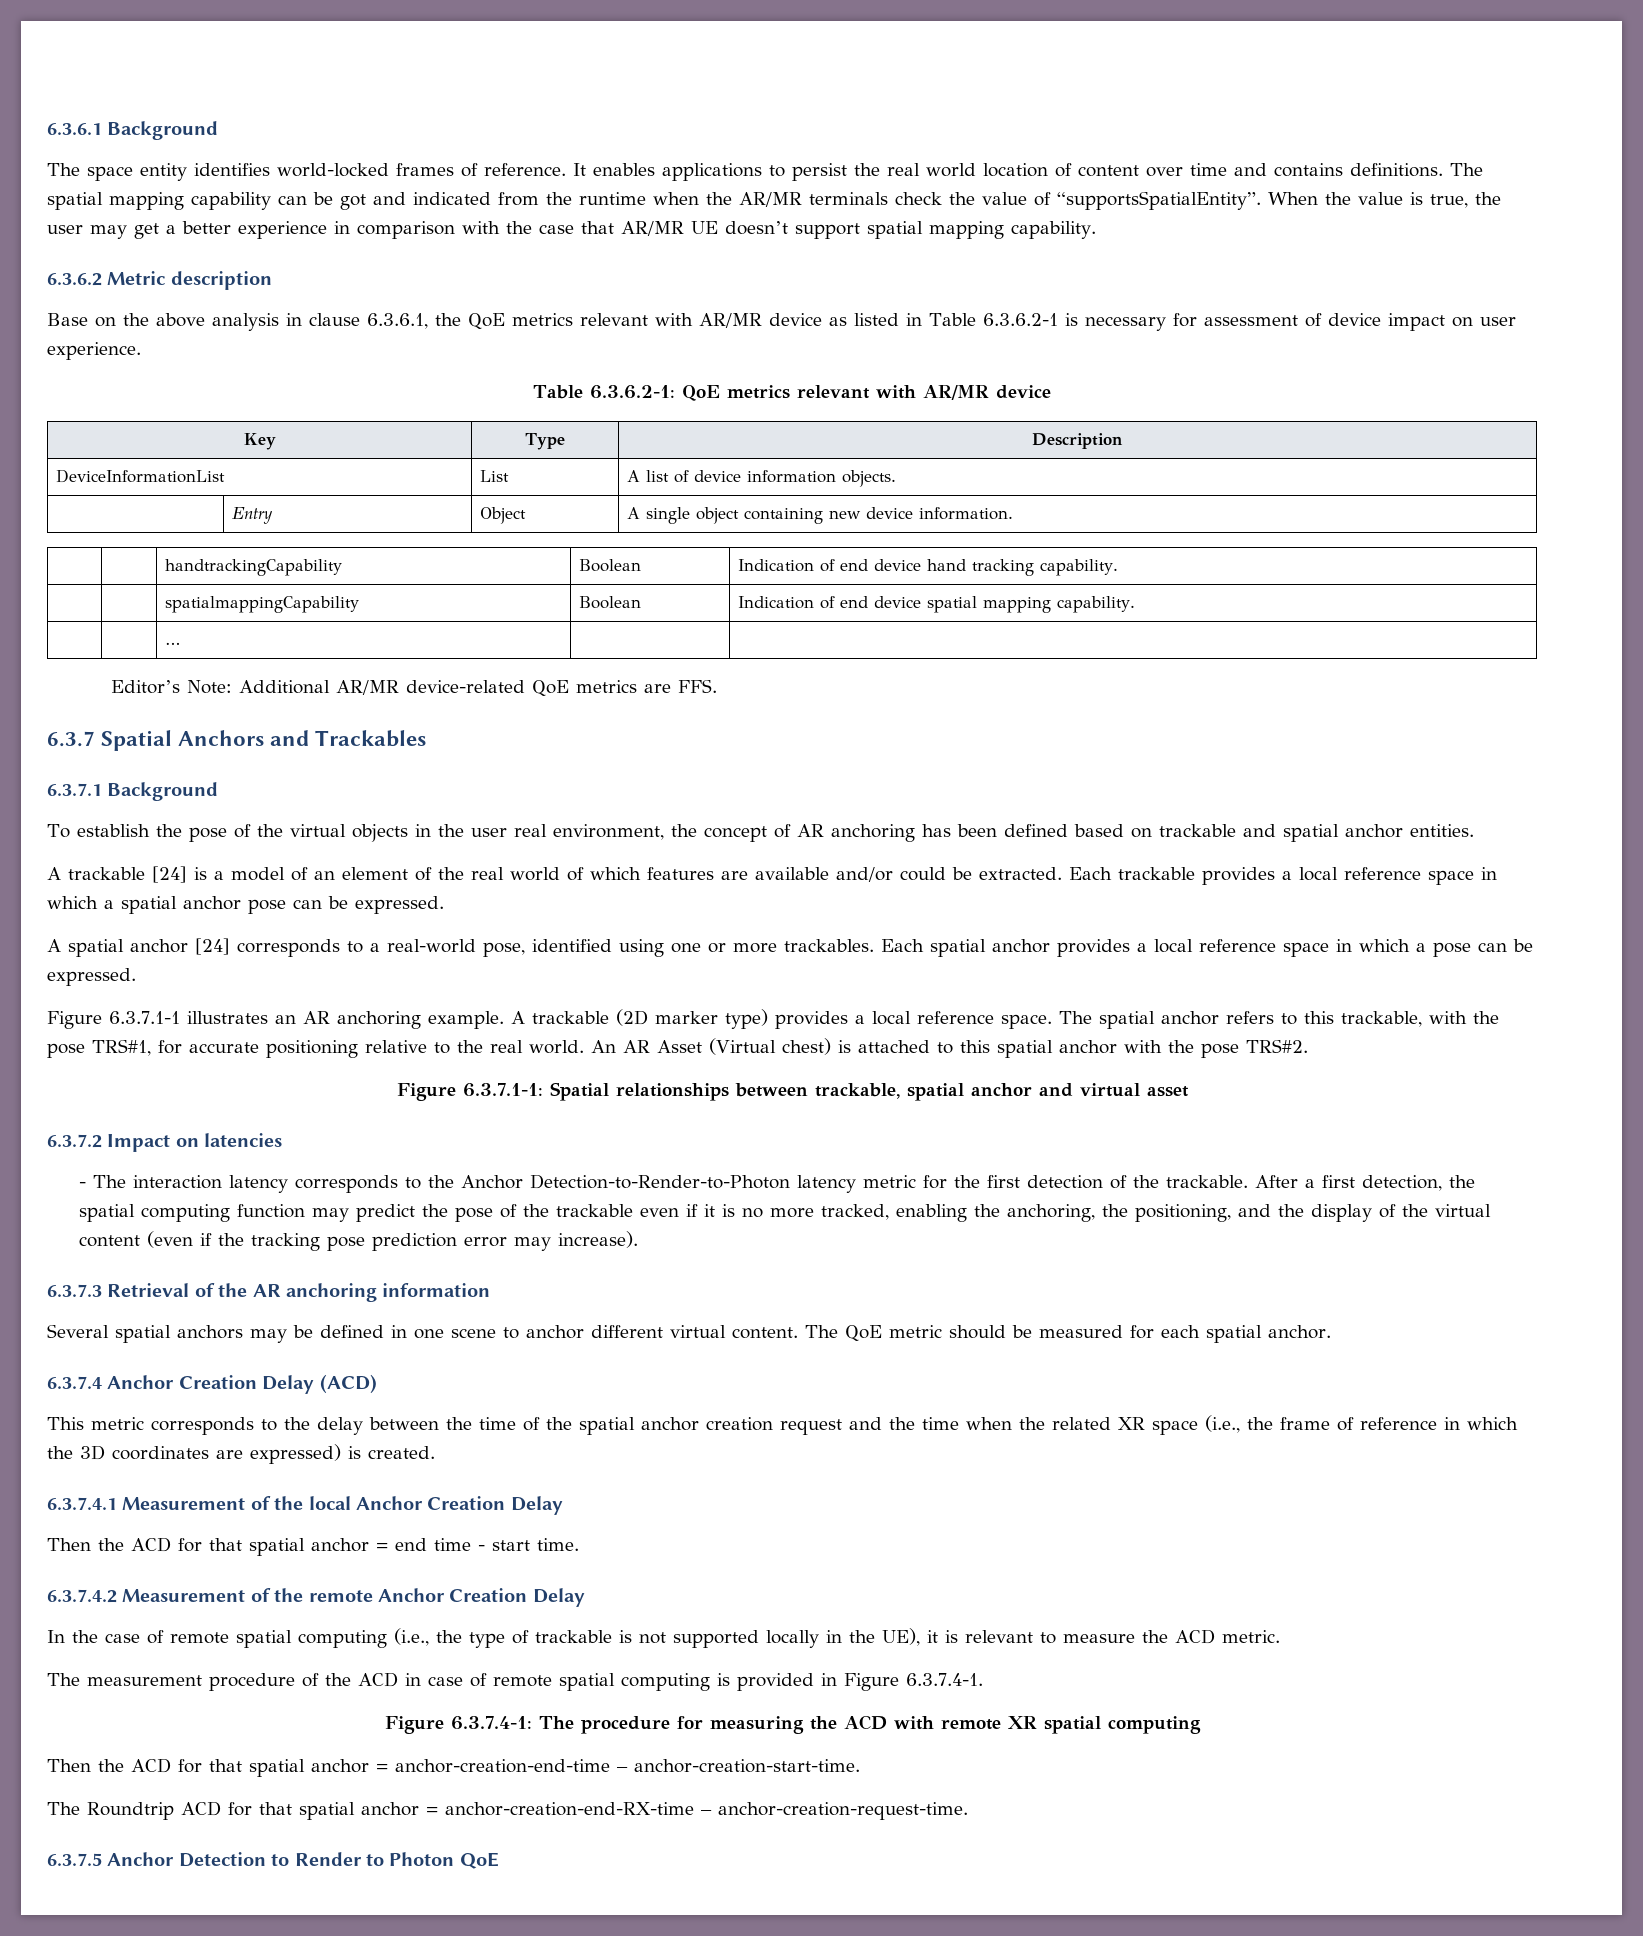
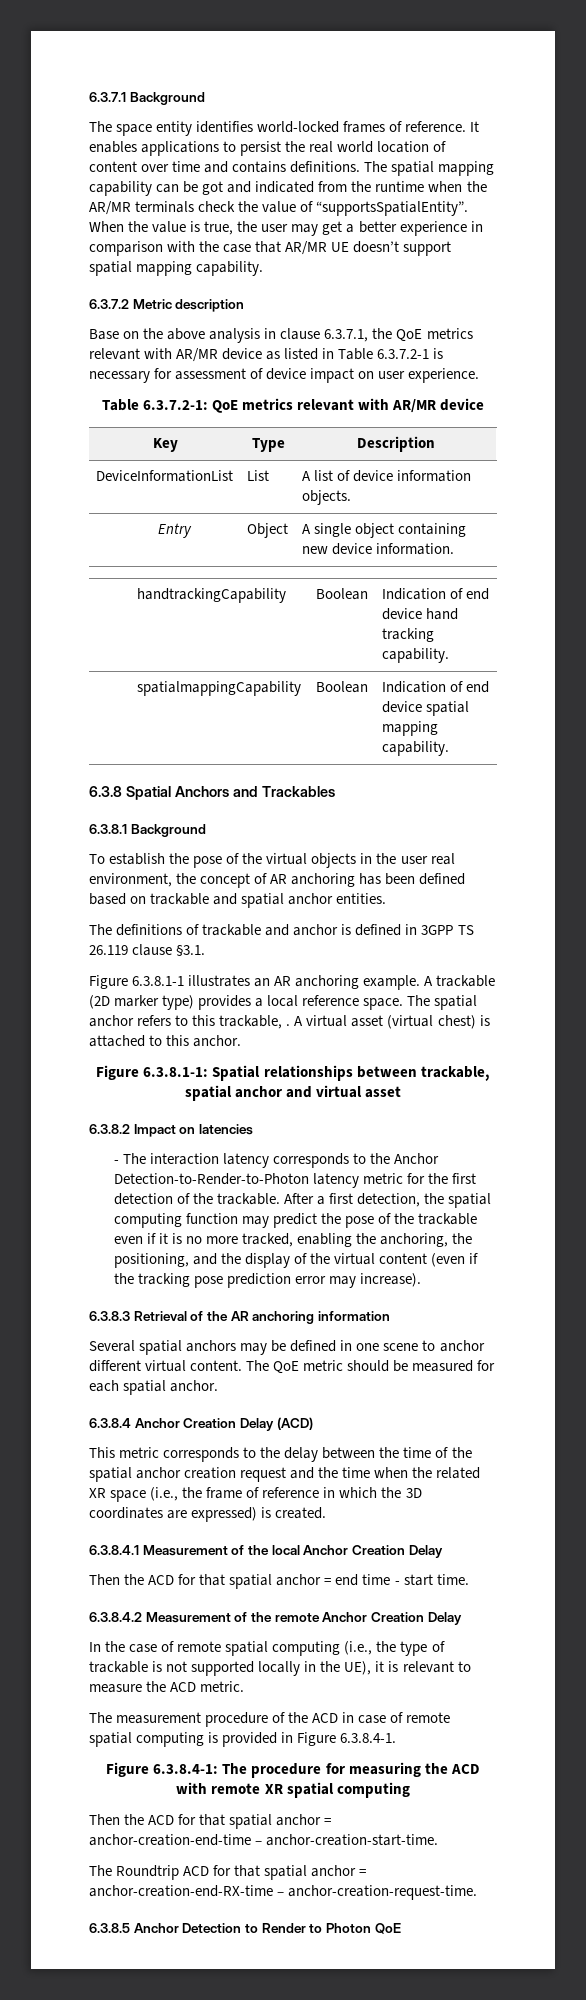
- 6.3.6.1 Background
+ 6.3.7.1 Background
- 6.3.6.2 Metric description
+ 6.3.7.2 Metric description
- Base on the above analysis in clause 6.3.6.1, the QoE metrics relevant with AR/MR device as listed in Table 6.3.6.2-1 is necessary for assessment of device impact on user experience.
+ Base on the above analysis in clause 6.3.7.1, the QoE metrics relevant with AR/MR device as listed in Table 6.3.7.2-1 is necessary for assessment of device impact on user experience.
- Table 6.3.6.2-1: QoE metrics relevant with AR/MR device
+ Table 6.3.7.2-1: QoE metrics relevant with AR/MR device
- | | … | |
- Editor’s Note: Additional AR/MR device-related QoE metrics are FFS.
- 6.3.7 Spatial Anchors and Trackables
+ 6.3.8 Spatial Anchors and Trackables
- 6.3.7.1 Background
+ 6.3.8.1 Background
- A trackable [24] is a model of an element of the real world of which features are available and/or could be extracted. Each trackable provides a local reference space in which a spatial anchor pose can be expressed.
- A spatial anchor [24] corresponds to a real-world pose, identified using one or more trackables. Each spatial anchor provides a local reference space in which a pose can be expressed.
- Figure 6.3.7.1-1 illustrates an AR anchoring example.
+ The definitions of trackable and anchor is defined in 3GPP TS 26.119 clause §3.1.
+ Figure 6.3.8.1-1 illustrates an AR anchoring example.
- The spatial anchor refers to this trackable, with the pose TRS#1, for accurate positioning relative to the real world. An AR Asset (Virtual chest) is attached to this spatial anchor with the pose TRS#2.
- Figure 6.3.7.1-1: Spatial relationships between trackable, spatial anchor and virtual asset
+ The spatial anchor refers to this trackable, . A virtual asset (virtual chest) is attached to this anchor.
+ Figure 6.3.8.1-1: Spatial relationships between trackable, spatial anchor and virtual asset
- 6.3.7.2 Impact on latencies
+ 6.3.8.2 Impact on latencies
- 6.3.7.3 Retrieval of the AR anchoring information
+ 6.3.8.3 Retrieval of the AR anchoring information
- 6.3.7.4 Anchor Creation Delay (ACD)
+ 6.3.8.4 Anchor Creation Delay (ACD)
- 6.3.7.4.1 Measurement of the local Anchor Creation Delay
+ 6.3.8.4.1 Measurement of the local Anchor Creation Delay
- 6.3.7.4.2 Measurement of the remote Anchor Creation Delay
+ 6.3.8.4.2 Measurement of the remote Anchor Creation Delay
- The measurement procedure of the ACD in case of remote spatial computing is provided in Figure 6.3.7.4-1.
- Figure 6.3.7.4-1: The procedure for measuring the ACD with remote XR spatial computing
+ The measurement procedure of the ACD in case of remote spatial computing is provided in Figure 6.3.8.4-1.
+ Figure 6.3.8.4-1: The procedure for measuring the ACD with remote XR spatial computing
- 6.3.7.5 Anchor Detection to Render to Photon QoE
+ 6.3.8.5 Anchor Detection to Render to Photon QoE

